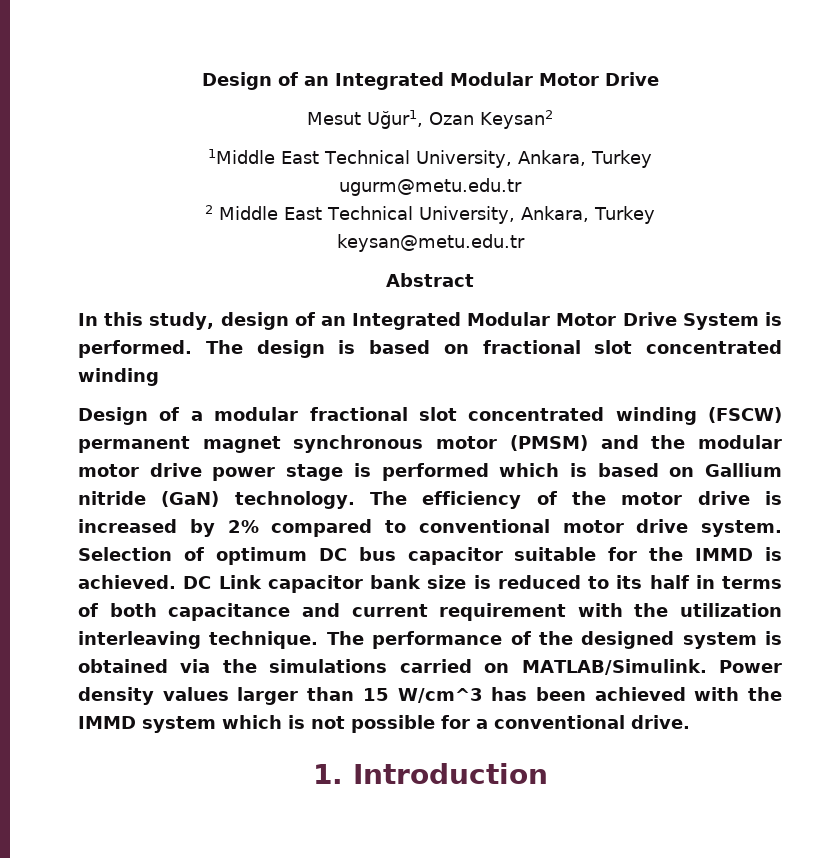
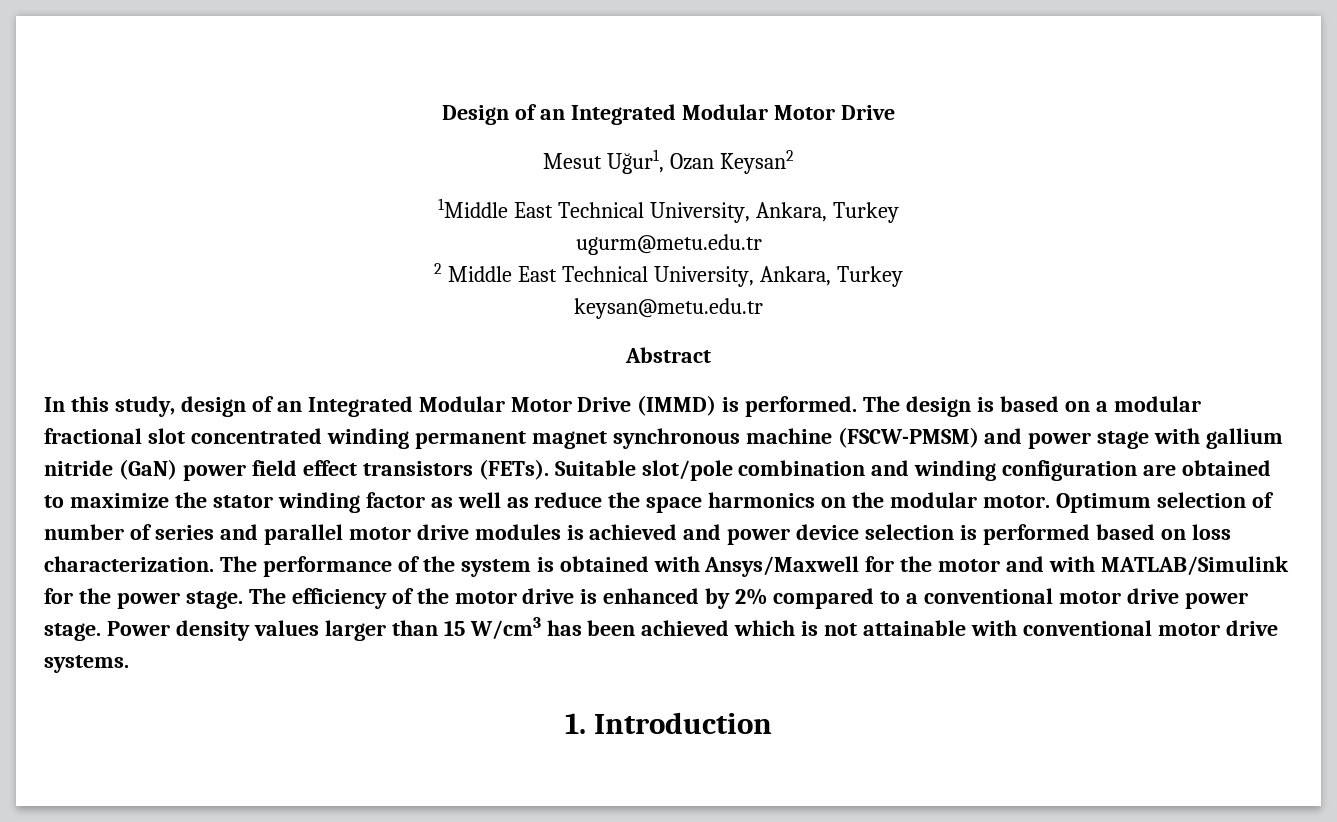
- In this study, design of an Integrated Modular Motor Drive System is performed.
+ In this study, design of an Integrated Modular Motor Drive (IMMD) is performed.
- The design is based on fractional slot concentrated winding
- Design of a modular fractional slot concentrated winding (FSCW) permanent magnet synchronous motor (PMSM) and the modular motor drive power stage is performed which is based on Gallium nitride (GaN) technology.
+ The design is based on a modular fractional slot concentrated winding permanent magnet synchronous machine (FSCW-PMSM) and power stage with gallium nitride (GaN) power field effect transistors (FETs). Suitable slot/pole combination and winding configuration are obtained to maximize the stator winding factor as well as reduce the space harmonics on the modular motor. Optimum selection of number of series and parallel motor drive modules is achieved and power device selection is performed based on loss characterization. The performance of the system is obtained with Ansys/Maxwell for the motor and with MATLAB/Simulink for the power stage.
- The efficiency of the motor drive is increased by 2% compared to conventional motor drive system. Selection of optimum DC bus capacitor suitable for the IMMD is achieved. DC Link capacitor bank size is reduced to its half in terms of both capacitance and current requirement with the utilization interleaving technique. The performance of the designed system is obtained via the simulations carried on MATLAB/Simulink.
+ The efficiency of the motor drive is enhanced by 2% compared to a conventional motor drive power stage.
- Power density values larger than 15 W/cm^3 has been achieved with the IMMD system which is not possible for a conventional drive.
+ Power density values larger than 15 W/cm3 has been achieved which is not attainable with conventional motor drive systems.

